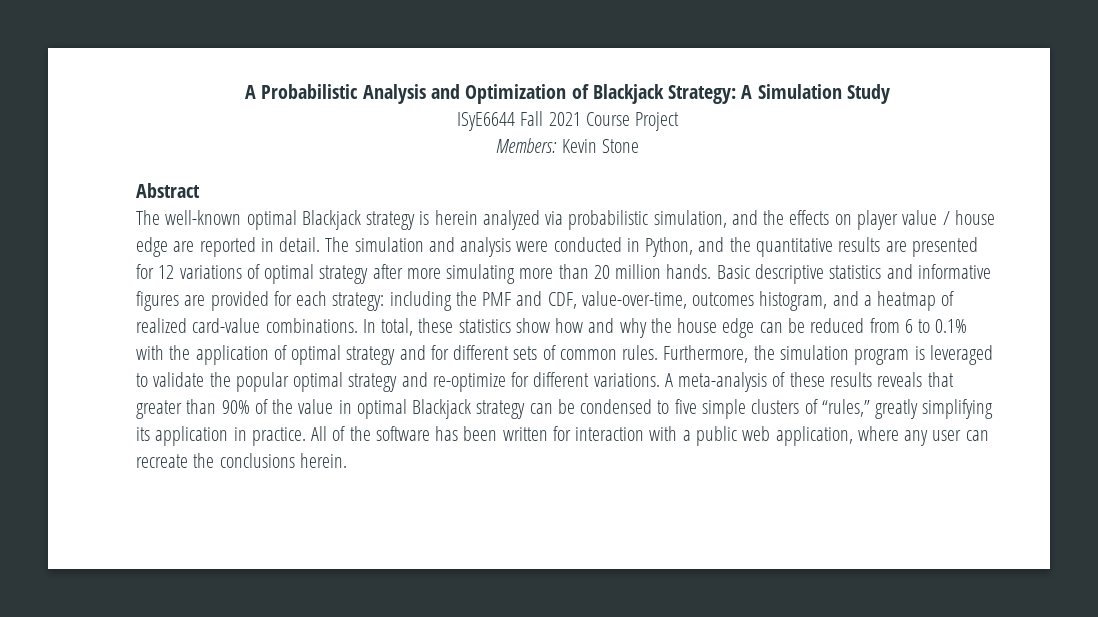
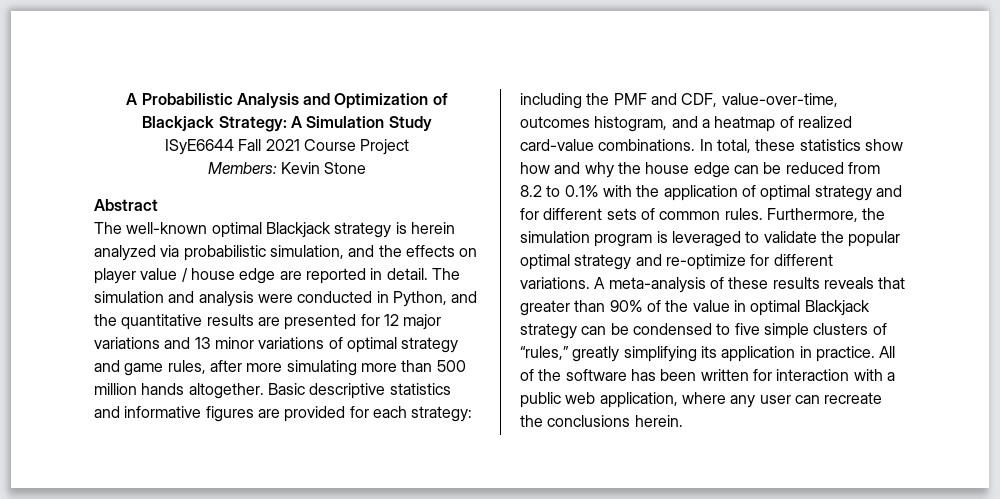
- The simulation and analysis were conducted in Python, and the quantitative results are presented for 12 variations of optimal strategy after more simulating more than 20 million hands.
+ The simulation and analysis were conducted in Python, and the quantitative results are presented for 12 major variations and 13 minor variations of optimal strategy and game rules, after more simulating more than 500 million hands altogether.
- In total, these statistics show how and why the house edge can be reduced from 6 to 0.1% with the application of optimal strategy and for different sets of common rules.
+ In total, these statistics show how and why the house edge can be reduced from 8.2 to 0.1% with the application of optimal strategy and for different sets of common rules.

